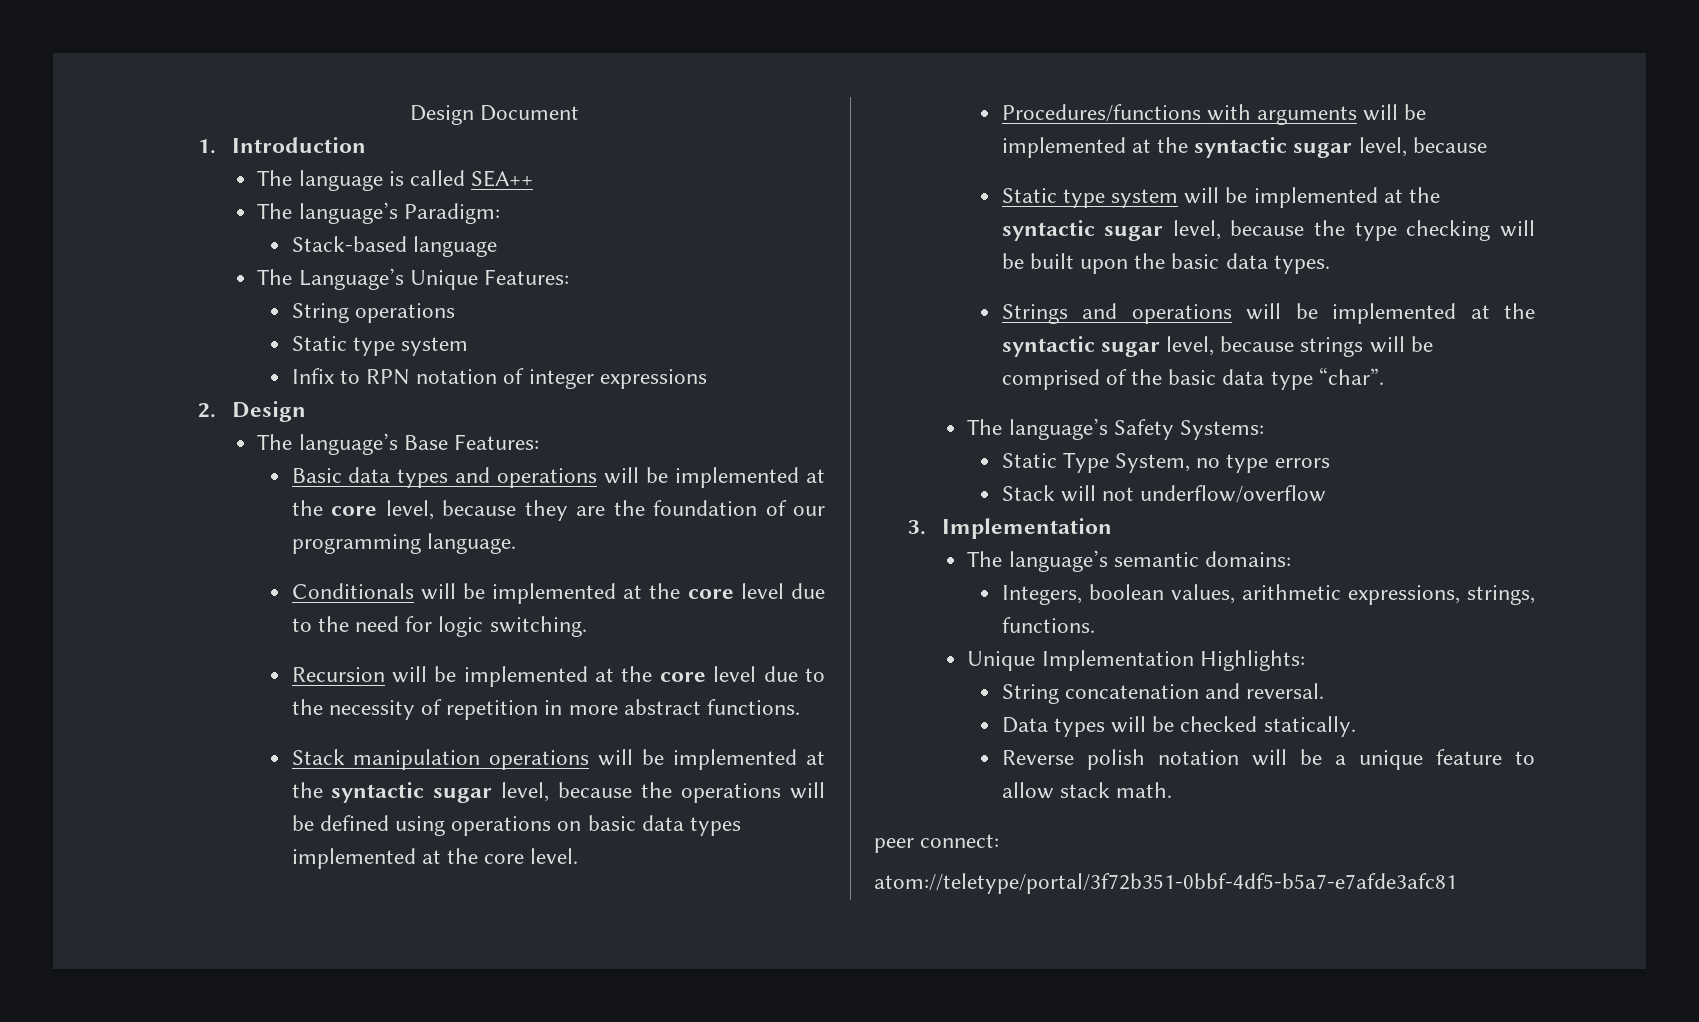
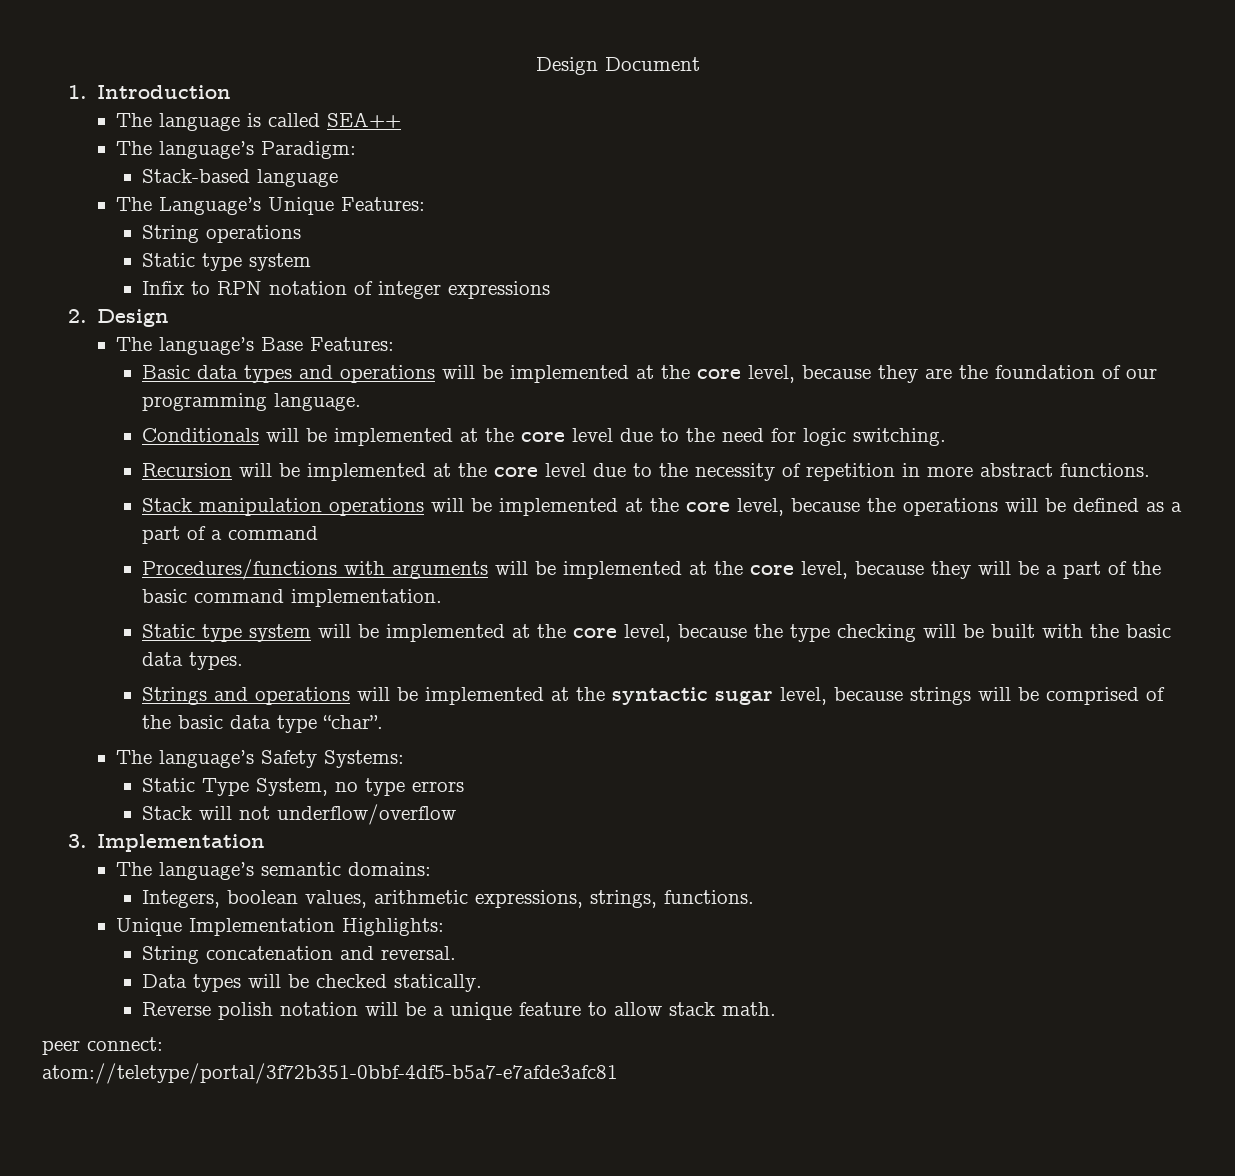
- Stack manipulation operations will be implemented at the syntactic sugar level, because the operations will be defined using operations on basic data types implemented at the core level.
+ Stack manipulation operations will be implemented at the core level, because the operations will be defined as a part of a command
- Procedures/functions with arguments will be implemented at the syntactic sugar level, because
+ Procedures/functions with arguments will be implemented at the core level, because they will be a part of the basic command implementation.
- Static type system will be implemented at the syntactic sugar level, because the type checking will be built upon the basic data types.
+ Static type system will be implemented at the core level, because the type checking will be built with the basic data types.

